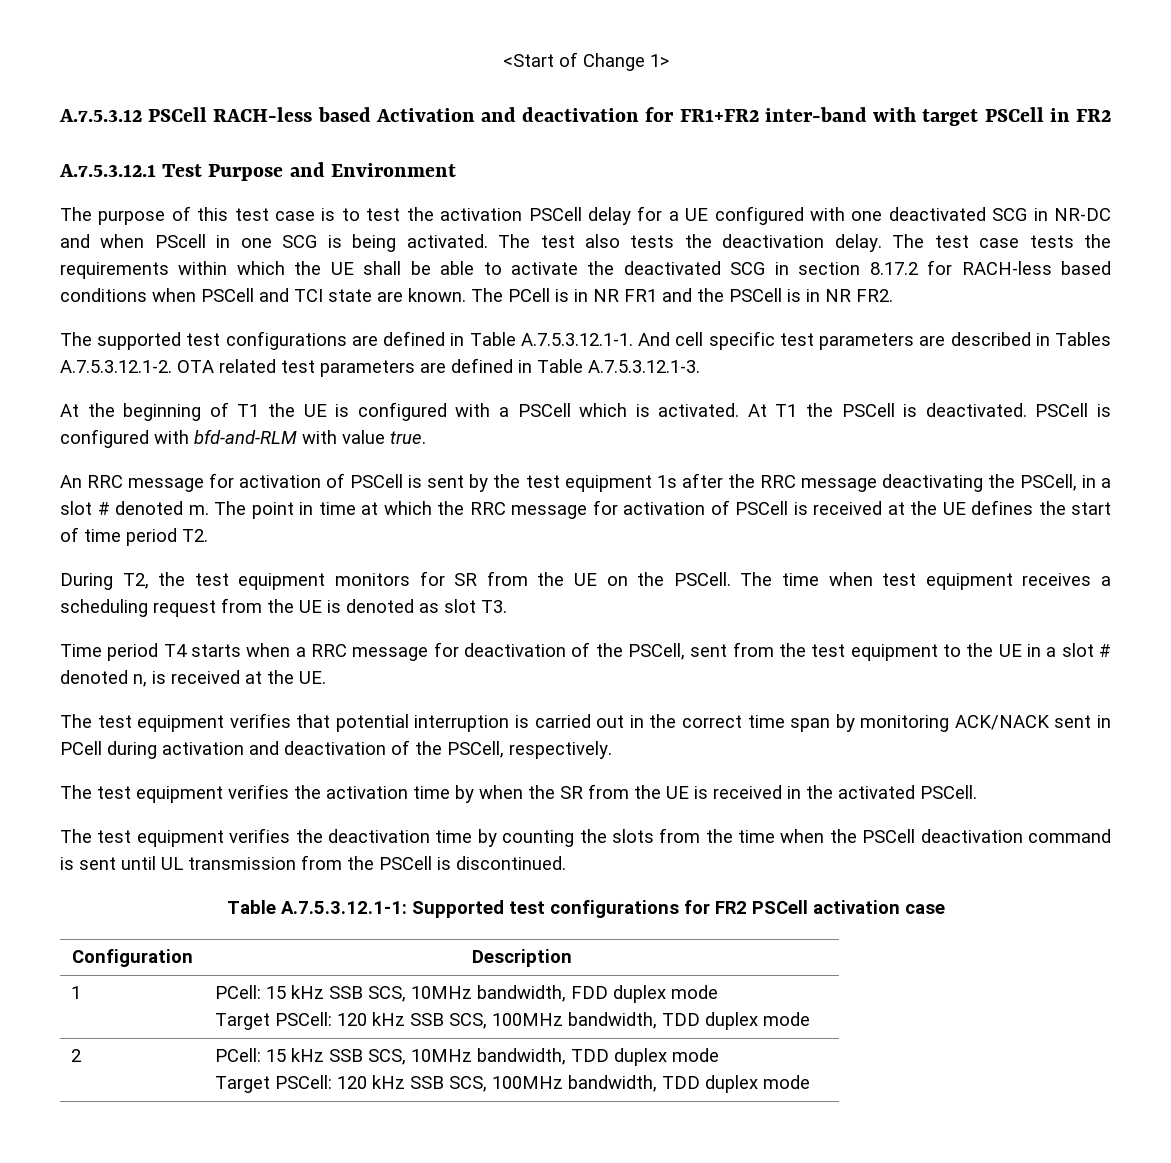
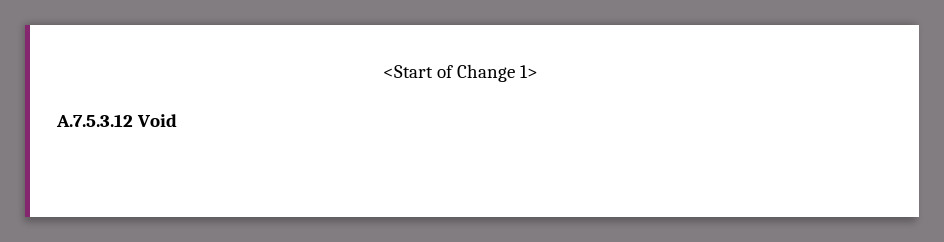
- A.7.5.3.12 PSCell RACH-less based Activation and deactivation for FR1+FR2 inter-band with target PSCell in FR2
- A.7.5.3.12.1 Test Purpose and Environment
- The purpose of this test case is to test the activation PSCell delay for a UE configured with one deactivated SCG in NR-DC and when PScell in one SCG is being activated. The test also tests the deactivation delay. The test case tests the requirements within which the UE shall be able to activate the deactivated SCG in section 8.17.2 for RACH-less based conditions when PSCell and TCI state are known. The PCell is in NR FR1 and the PSCell is in NR FR2.
- The supported test configurations are defined in Table A.7.5.3.12.1-1. And cell specific test parameters are described in Tables A.7.5.3.12.1-2. OTA related test parameters are defined in Table A.7.5.3.12.1-3.
- At the beginning of T1 the UE is configured with a PSCell which is activated. At T1 the PSCell is deactivated. PSCell is configured with bfd-and-RLM with value true.
- An RRC message for activation of PSCell is sent by the test equipment 1s after the RRC message deactivating the PSCell, in a slot # denoted m. The point in time at which the RRC message for activation of PSCell is received at the UE defines the start of time period T2.
- During T2, the test equipment monitors for SR from the UE on the PSCell. The time when test equipment receives a scheduling request from the UE is denoted as slot T3.
- Time period T4 starts when a RRC message for deactivation of the PSCell, sent from the test equipment to the UE in a slot # denoted n, is received at the UE.
- The test equipment verifies that potential interruption is carried out in the correct time span by monitoring ACK/NACK sent in PCell during activation and deactivation of the PSCell, respectively.
- The test equipment verifies the activation time by when the SR from the UE is received in the activated PSCell.
- The test equipment verifies the deactivation time by counting the slots from the time when the PSCell deactivation command is sent until UL transmission from the PSCell is discontinued.
- Table A.7.5.3.12.1-1: Supported test configurations for FR2 PSCell activation case
- Configuration | Description
- 1 | PCell: 15 kHz SSB SCS, 10MHz bandwidth, FDD duplex mode
- Target PSCell: 120 kHz SSB SCS, 100MHz bandwidth, TDD duplex mode
- 2 | PCell: 15 kHz SSB SCS, 10MHz bandwidth, TDD duplex mode
- Target PSCell: 120 kHz SSB SCS, 100MHz bandwidth, TDD duplex mode
+ A.7.5.3.12 Void

